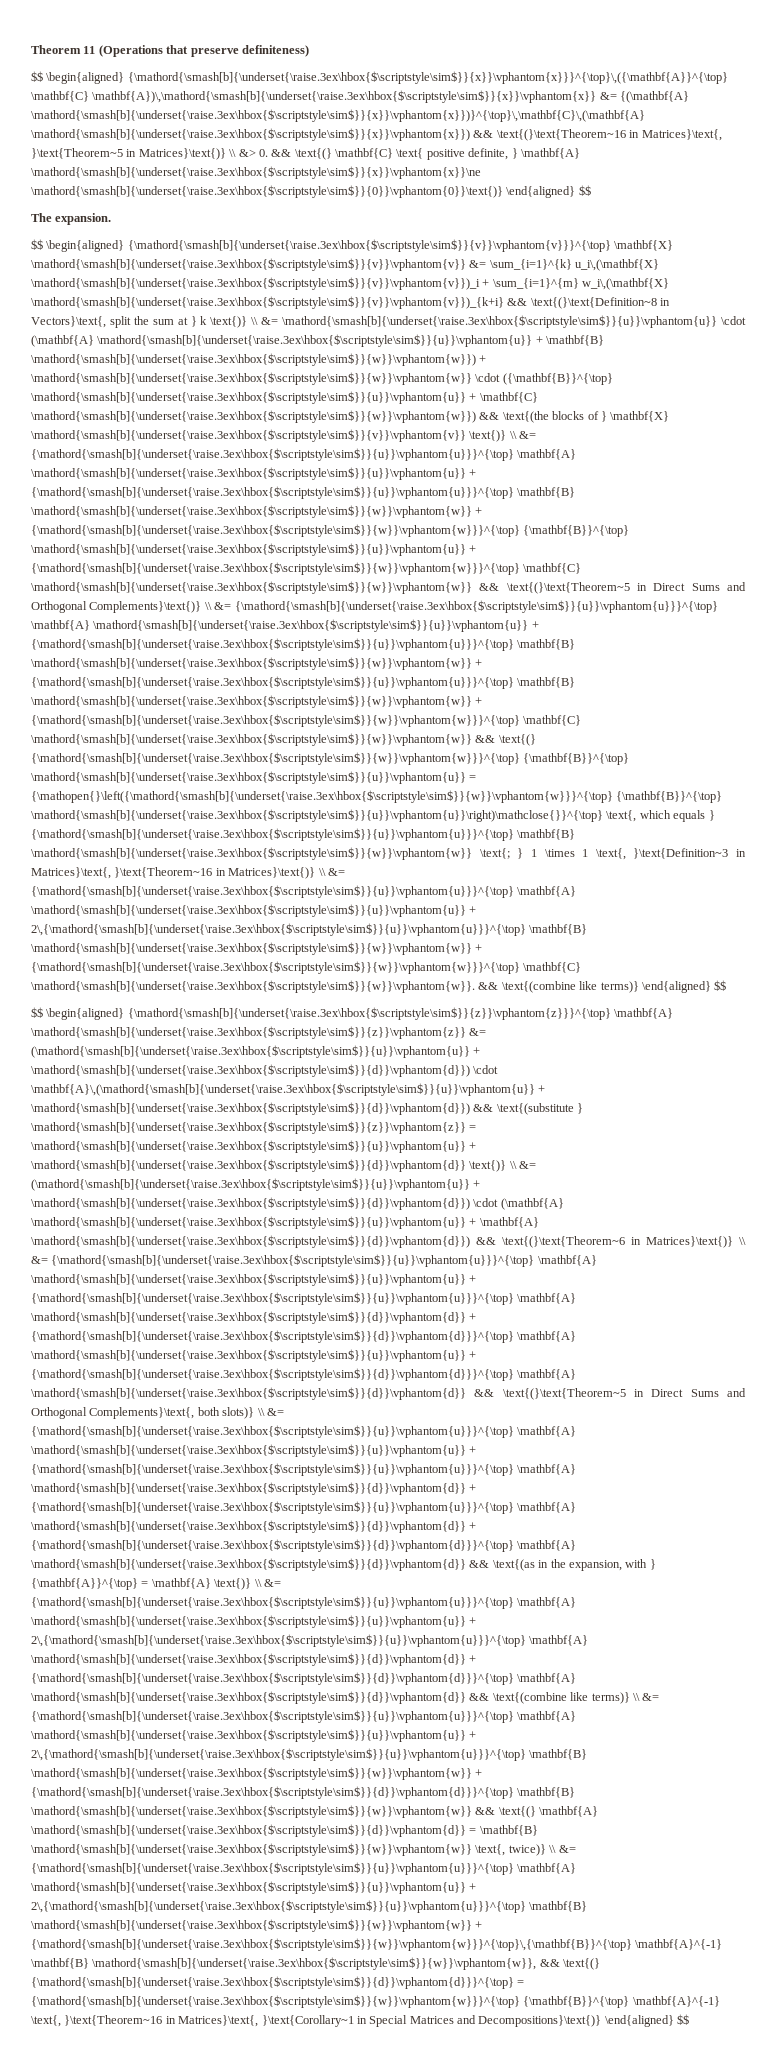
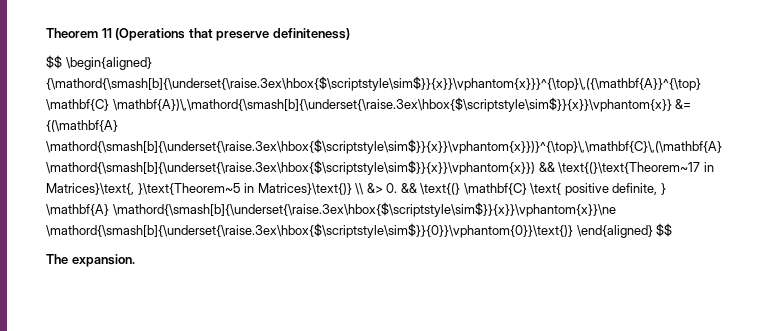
- $$ \begin{aligned} {\mathord{\smash[b]{\underset{\raise.3ex\hbox{$\scriptstyle\sim$}}{x}}\vphantom{x}}}^{\top}\,({\mathbf{A}}^{\top} \mathbf{C} \mathbf{A})\,\mathord{\smash[b]{\underset{\raise.3ex\hbox{$\scriptstyle\sim$}}{x}}\vphantom{x}} &= {(\mathbf{A} \mathord{\smash[b]{\underset{\raise.3ex\hbox{$\scriptstyle\sim$}}{x}}\vphantom{x}})}^{\top}\,\mathbf{C}\,(\mathbf{A} \mathord{\smash[b]{\underset{\raise.3ex\hbox{$\scriptstyle\sim$}}{x}}\vphantom{x}}) && \text{(}\text{Theorem~16 in Matrices}\text{, }\text{Theorem~5 in Matrices}\text{)} \\ &> 0. && \text{(} \mathbf{C} \text{ positive definite, } \mathbf{A} \mathord{\smash[b]{\underset{\raise.3ex\hbox{$\scriptstyle\sim$}}{x}}\vphantom{x}}\ne \mathord{\smash[b]{\underset{\raise.3ex\hbox{$\scriptstyle\sim$}}{0}}\vphantom{0}}\text{)} \end{aligned} $$
+ $$ \begin{aligned} {\mathord{\smash[b]{\underset{\raise.3ex\hbox{$\scriptstyle\sim$}}{x}}\vphantom{x}}}^{\top}\,({\mathbf{A}}^{\top} \mathbf{C} \mathbf{A})\,\mathord{\smash[b]{\underset{\raise.3ex\hbox{$\scriptstyle\sim$}}{x}}\vphantom{x}} &= {(\mathbf{A} \mathord{\smash[b]{\underset{\raise.3ex\hbox{$\scriptstyle\sim$}}{x}}\vphantom{x}})}^{\top}\,\mathbf{C}\,(\mathbf{A} \mathord{\smash[b]{\underset{\raise.3ex\hbox{$\scriptstyle\sim$}}{x}}\vphantom{x}}) && \text{(}\text{Theorem~17 in Matrices}\text{, }\text{Theorem~5 in Matrices}\text{)} \\ &> 0. && \text{(} \mathbf{C} \text{ positive definite, } \mathbf{A} \mathord{\smash[b]{\underset{\raise.3ex\hbox{$\scriptstyle\sim$}}{x}}\vphantom{x}}\ne \mathord{\smash[b]{\underset{\raise.3ex\hbox{$\scriptstyle\sim$}}{0}}\vphantom{0}}\text{)} \end{aligned} $$
- $$ \begin{aligned} {\mathord{\smash[b]{\underset{\raise.3ex\hbox{$\scriptstyle\sim$}}{v}}\vphantom{v}}}^{\top} \mathbf{X} \mathord{\smash[b]{\underset{\raise.3ex\hbox{$\scriptstyle\sim$}}{v}}\vphantom{v}} &= \sum_{i=1}^{k} u_i\,(\mathbf{X} \mathord{\smash[b]{\underset{\raise.3ex\hbox{$\scriptstyle\sim$}}{v}}\vphantom{v}})_i + \sum_{i=1}^{m} w_i\,(\mathbf{X} \mathord{\smash[b]{\underset{\raise.3ex\hbox{$\scriptstyle\sim$}}{v}}\vphantom{v}})_{k+i} && \text{(}\text{Definition~8 in Vectors}\text{, split the sum at } k \text{)} \\ &= \mathord{\smash[b]{\underset{\raise.3ex\hbox{$\scriptstyle\sim$}}{u}}\vphantom{u}} \cdot (\mathbf{A} \mathord{\smash[b]{\underset{\raise.3ex\hbox{$\scriptstyle\sim$}}{u}}\vphantom{u}} + \mathbf{B} \mathord{\smash[b]{\underset{\raise.3ex\hbox{$\scriptstyle\sim$}}{w}}\vphantom{w}}) + \mathord{\smash[b]{\underset{\raise.3ex\hbox{$\scriptstyle\sim$}}{w}}\vphantom{w}} \cdot ({\mathbf{B}}^{\top} \mathord{\smash[b]{\underset{\raise.3ex\hbox{$\scriptstyle\sim$}}{u}}\vphantom{u}} + \mathbf{C} \mathord{\smash[b]{\underset{\raise.3ex\hbox{$\scriptstyle\sim$}}{w}}\vphantom{w}}) && \text{(the blocks of } \mathbf{X} \mathord{\smash[b]{\underset{\raise.3ex\hbox{$\scriptstyle\sim$}}{v}}\vphantom{v}} \text{)} \\ &= {\mathord{\smash[b]{\underset{\raise.3ex\hbox{$\scriptstyle\sim$}}{u}}\vphantom{u}}}^{\top} \mathbf{A} \mathord{\smash[b]{\underset{\raise.3ex\hbox{$\scriptstyle\sim$}}{u}}\vphantom{u}} + {\mathord{\smash[b]{\underset{\raise.3ex\hbox{$\scriptstyle\sim$}}{u}}\vphantom{u}}}^{\top} \mathbf{B} \mathord{\smash[b]{\underset{\raise.3ex\hbox{$\scriptstyle\sim$}}{w}}\vphantom{w}} + {\mathord{\smash[b]{\underset{\raise.3ex\hbox{$\scriptstyle\sim$}}{w}}\vphantom{w}}}^{\top} {\mathbf{B}}^{\top} \mathord{\smash[b]{\underset{\raise.3ex\hbox{$\scriptstyle\sim$}}{u}}\vphantom{u}} + {\mathord{\smash[b]{\underset{\raise.3ex\hbox{$\scriptstyle\sim$}}{w}}\vphantom{w}}}^{\top} \mathbf{C} \mathord{\smash[b]{\underset{\raise.3ex\hbox{$\scriptstyle\sim$}}{w}}\vphantom{w}} && \text{(}\text{Theorem~5 in Direct Sums and Orthogonal Complements}\text{)} \\ &= {\mathord{\smash[b]{\underset{\raise.3ex\hbox{$\scriptstyle\sim$}}{u}}\vphantom{u}}}^{\top} \mathbf{A} \mathord{\smash[b]{\underset{\raise.3ex\hbox{$\scriptstyle\sim$}}{u}}\vphantom{u}} + {\mathord{\smash[b]{\underset{\raise.3ex\hbox{$\scriptstyle\sim$}}{u}}\vphantom{u}}}^{\top} \mathbf{B} \mathord{\smash[b]{\underset{\raise.3ex\hbox{$\scriptstyle\sim$}}{w}}\vphantom{w}} + {\mathord{\smash[b]{\underset{\raise.3ex\hbox{$\scriptstyle\sim$}}{u}}\vphantom{u}}}^{\top} \mathbf{B} \mathord{\smash[b]{\underset{\raise.3ex\hbox{$\scriptstyle\sim$}}{w}}\vphantom{w}} + {\mathord{\smash[b]{\underset{\raise.3ex\hbox{$\scriptstyle\sim$}}{w}}\vphantom{w}}}^{\top} \mathbf{C} \mathord{\smash[b]{\underset{\raise.3ex\hbox{$\scriptstyle\sim$}}{w}}\vphantom{w}} && \text{(} {\mathord{\smash[b]{\underset{\raise.3ex\hbox{$\scriptstyle\sim$}}{w}}\vphantom{w}}}^{\top} {\mathbf{B}}^{\top} \mathord{\smash[b]{\underset{\raise.3ex\hbox{$\scriptstyle\sim$}}{u}}\vphantom{u}} = {\mathopen{}\left({\mathord{\smash[b]{\underset{\raise.3ex\hbox{$\scriptstyle\sim$}}{w}}\vphantom{w}}}^{\top} {\mathbf{B}}^{\top} \mathord{\smash[b]{\underset{\raise.3ex\hbox{$\scriptstyle\sim$}}{u}}\vphantom{u}}\right)\mathclose{}}^{\top} \text{, which equals } {\mathord{\smash[b]{\underset{\raise.3ex\hbox{$\scriptstyle\sim$}}{u}}\vphantom{u}}}^{\top} \mathbf{B} \mathord{\smash[b]{\underset{\raise.3ex\hbox{$\scriptstyle\sim$}}{w}}\vphantom{w}} \text{; } 1 \times 1 \text{, }\text{Definition~3 in Matrices}\text{, }\text{Theorem~16 in Matrices}\text{)} \\ &= {\mathord{\smash[b]{\underset{\raise.3ex\hbox{$\scriptstyle\sim$}}{u}}\vphantom{u}}}^{\top} \mathbf{A} \mathord{\smash[b]{\underset{\raise.3ex\hbox{$\scriptstyle\sim$}}{u}}\vphantom{u}} + 2\,{\mathord{\smash[b]{\underset{\raise.3ex\hbox{$\scriptstyle\sim$}}{u}}\vphantom{u}}}^{\top} \mathbf{B} \mathord{\smash[b]{\underset{\raise.3ex\hbox{$\scriptstyle\sim$}}{w}}\vphantom{w}} + {\mathord{\smash[b]{\underset{\raise.3ex\hbox{$\scriptstyle\sim$}}{w}}\vphantom{w}}}^{\top} \mathbf{C} \mathord{\smash[b]{\underset{\raise.3ex\hbox{$\scriptstyle\sim$}}{w}}\vphantom{w}}. && \text{(combine like terms)} \end{aligned} $$
- $$ \begin{aligned} {\mathord{\smash[b]{\underset{\raise.3ex\hbox{$\scriptstyle\sim$}}{z}}\vphantom{z}}}^{\top} \mathbf{A} \mathord{\smash[b]{\underset{\raise.3ex\hbox{$\scriptstyle\sim$}}{z}}\vphantom{z}} &= (\mathord{\smash[b]{\underset{\raise.3ex\hbox{$\scriptstyle\sim$}}{u}}\vphantom{u}} + \mathord{\smash[b]{\underset{\raise.3ex\hbox{$\scriptstyle\sim$}}{d}}\vphantom{d}}) \cdot \mathbf{A}\,(\mathord{\smash[b]{\underset{\raise.3ex\hbox{$\scriptstyle\sim$}}{u}}\vphantom{u}} + \mathord{\smash[b]{\underset{\raise.3ex\hbox{$\scriptstyle\sim$}}{d}}\vphantom{d}}) && \text{(substitute } \mathord{\smash[b]{\underset{\raise.3ex\hbox{$\scriptstyle\sim$}}{z}}\vphantom{z}} = \mathord{\smash[b]{\underset{\raise.3ex\hbox{$\scriptstyle\sim$}}{u}}\vphantom{u}} + \mathord{\smash[b]{\underset{\raise.3ex\hbox{$\scriptstyle\sim$}}{d}}\vphantom{d}} \text{)} \\ &= (\mathord{\smash[b]{\underset{\raise.3ex\hbox{$\scriptstyle\sim$}}{u}}\vphantom{u}} + \mathord{\smash[b]{\underset{\raise.3ex\hbox{$\scriptstyle\sim$}}{d}}\vphantom{d}}) \cdot (\mathbf{A} \mathord{\smash[b]{\underset{\raise.3ex\hbox{$\scriptstyle\sim$}}{u}}\vphantom{u}} + \mathbf{A} \mathord{\smash[b]{\underset{\raise.3ex\hbox{$\scriptstyle\sim$}}{d}}\vphantom{d}}) && \text{(}\text{Theorem~6 in Matrices}\text{)} \\ &= {\mathord{\smash[b]{\underset{\raise.3ex\hbox{$\scriptstyle\sim$}}{u}}\vphantom{u}}}^{\top} \mathbf{A} \mathord{\smash[b]{\underset{\raise.3ex\hbox{$\scriptstyle\sim$}}{u}}\vphantom{u}} + {\mathord{\smash[b]{\underset{\raise.3ex\hbox{$\scriptstyle\sim$}}{u}}\vphantom{u}}}^{\top} \mathbf{A} \mathord{\smash[b]{\underset{\raise.3ex\hbox{$\scriptstyle\sim$}}{d}}\vphantom{d}} + {\mathord{\smash[b]{\underset{\raise.3ex\hbox{$\scriptstyle\sim$}}{d}}\vphantom{d}}}^{\top} \mathbf{A} \mathord{\smash[b]{\underset{\raise.3ex\hbox{$\scriptstyle\sim$}}{u}}\vphantom{u}} + {\mathord{\smash[b]{\underset{\raise.3ex\hbox{$\scriptstyle\sim$}}{d}}\vphantom{d}}}^{\top} \mathbf{A} \mathord{\smash[b]{\underset{\raise.3ex\hbox{$\scriptstyle\sim$}}{d}}\vphantom{d}} && \text{(}\text{Theorem~5 in Direct Sums and Orthogonal Complements}\text{, both slots)} \\ &= {\mathord{\smash[b]{\underset{\raise.3ex\hbox{$\scriptstyle\sim$}}{u}}\vphantom{u}}}^{\top} \mathbf{A} \mathord{\smash[b]{\underset{\raise.3ex\hbox{$\scriptstyle\sim$}}{u}}\vphantom{u}} + {\mathord{\smash[b]{\underset{\raise.3ex\hbox{$\scriptstyle\sim$}}{u}}\vphantom{u}}}^{\top} \mathbf{A} \mathord{\smash[b]{\underset{\raise.3ex\hbox{$\scriptstyle\sim$}}{d}}\vphantom{d}} + {\mathord{\smash[b]{\underset{\raise.3ex\hbox{$\scriptstyle\sim$}}{u}}\vphantom{u}}}^{\top} \mathbf{A} \mathord{\smash[b]{\underset{\raise.3ex\hbox{$\scriptstyle\sim$}}{d}}\vphantom{d}} + {\mathord{\smash[b]{\underset{\raise.3ex\hbox{$\scriptstyle\sim$}}{d}}\vphantom{d}}}^{\top} \mathbf{A} \mathord{\smash[b]{\underset{\raise.3ex\hbox{$\scriptstyle\sim$}}{d}}\vphantom{d}} && \text{(as in the expansion, with } {\mathbf{A}}^{\top} = \mathbf{A} \text{)} \\ &= {\mathord{\smash[b]{\underset{\raise.3ex\hbox{$\scriptstyle\sim$}}{u}}\vphantom{u}}}^{\top} \mathbf{A} \mathord{\smash[b]{\underset{\raise.3ex\hbox{$\scriptstyle\sim$}}{u}}\vphantom{u}} + 2\,{\mathord{\smash[b]{\underset{\raise.3ex\hbox{$\scriptstyle\sim$}}{u}}\vphantom{u}}}^{\top} \mathbf{A} \mathord{\smash[b]{\underset{\raise.3ex\hbox{$\scriptstyle\sim$}}{d}}\vphantom{d}} + {\mathord{\smash[b]{\underset{\raise.3ex\hbox{$\scriptstyle\sim$}}{d}}\vphantom{d}}}^{\top} \mathbf{A} \mathord{\smash[b]{\underset{\raise.3ex\hbox{$\scriptstyle\sim$}}{d}}\vphantom{d}} && \text{(combine like terms)} \\ &= {\mathord{\smash[b]{\underset{\raise.3ex\hbox{$\scriptstyle\sim$}}{u}}\vphantom{u}}}^{\top} \mathbf{A} \mathord{\smash[b]{\underset{\raise.3ex\hbox{$\scriptstyle\sim$}}{u}}\vphantom{u}} + 2\,{\mathord{\smash[b]{\underset{\raise.3ex\hbox{$\scriptstyle\sim$}}{u}}\vphantom{u}}}^{\top} \mathbf{B} \mathord{\smash[b]{\underset{\raise.3ex\hbox{$\scriptstyle\sim$}}{w}}\vphantom{w}} + {\mathord{\smash[b]{\underset{\raise.3ex\hbox{$\scriptstyle\sim$}}{d}}\vphantom{d}}}^{\top} \mathbf{B} \mathord{\smash[b]{\underset{\raise.3ex\hbox{$\scriptstyle\sim$}}{w}}\vphantom{w}} && \text{(} \mathbf{A} \mathord{\smash[b]{\underset{\raise.3ex\hbox{$\scriptstyle\sim$}}{d}}\vphantom{d}} = \mathbf{B} \mathord{\smash[b]{\underset{\raise.3ex\hbox{$\scriptstyle\sim$}}{w}}\vphantom{w}} \text{, twice)} \\ &= {\mathord{\smash[b]{\underset{\raise.3ex\hbox{$\scriptstyle\sim$}}{u}}\vphantom{u}}}^{\top} \mathbf{A} \mathord{\smash[b]{\underset{\raise.3ex\hbox{$\scriptstyle\sim$}}{u}}\vphantom{u}} + 2\,{\mathord{\smash[b]{\underset{\raise.3ex\hbox{$\scriptstyle\sim$}}{u}}\vphantom{u}}}^{\top} \mathbf{B} \mathord{\smash[b]{\underset{\raise.3ex\hbox{$\scriptstyle\sim$}}{w}}\vphantom{w}} + {\mathord{\smash[b]{\underset{\raise.3ex\hbox{$\scriptstyle\sim$}}{w}}\vphantom{w}}}^{\top}\,{\mathbf{B}}^{\top} \mathbf{A}^{-1} \mathbf{B} \mathord{\smash[b]{\underset{\raise.3ex\hbox{$\scriptstyle\sim$}}{w}}\vphantom{w}}, && \text{(} {\mathord{\smash[b]{\underset{\raise.3ex\hbox{$\scriptstyle\sim$}}{d}}\vphantom{d}}}^{\top} = {\mathord{\smash[b]{\underset{\raise.3ex\hbox{$\scriptstyle\sim$}}{w}}\vphantom{w}}}^{\top} {\mathbf{B}}^{\top} \mathbf{A}^{-1} \text{, }\text{Theorem~16 in Matrices}\text{, }\text{Corollary~1 in Special Matrices and Decompositions}\text{)} \end{aligned} $$

